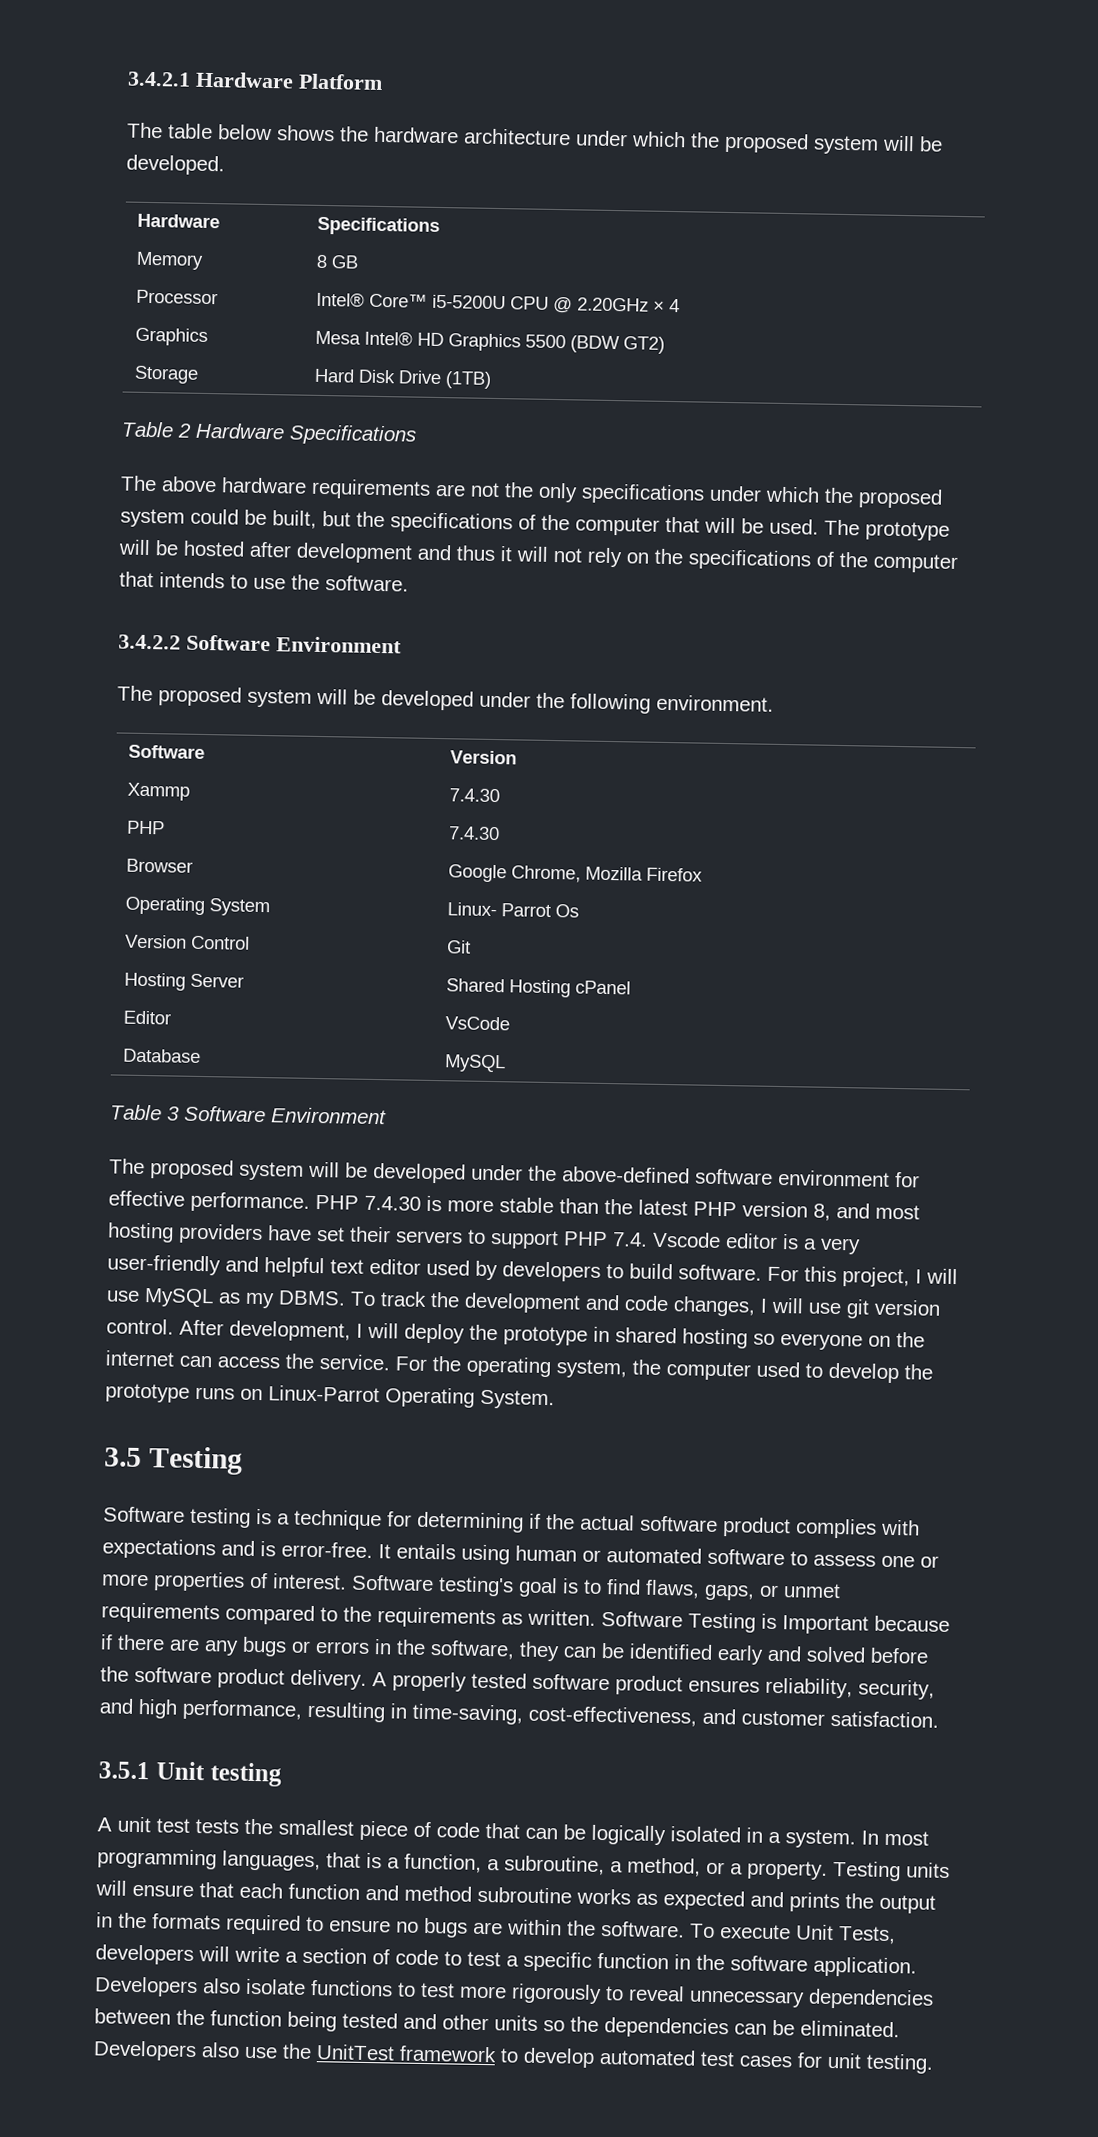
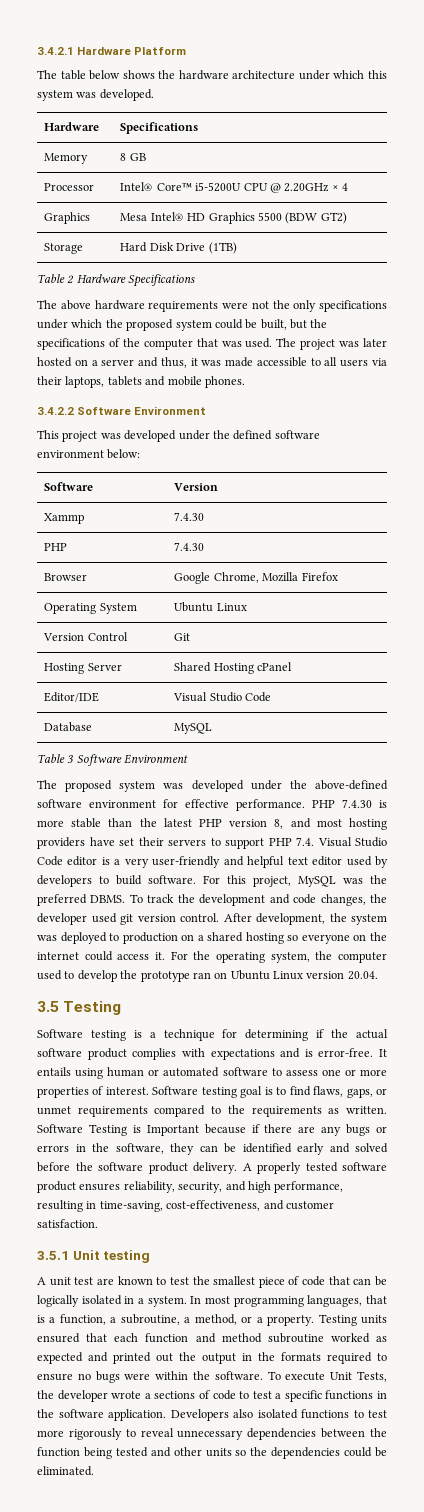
- The table below shows the hardware architecture under which the proposed system will be developed.
+ The table below shows the hardware architecture under which this system was developed.
- The above hardware requirements are not the only specifications under which the proposed system could be built, but the specifications of the computer that will be used. The prototype will be hosted after development and thus it will not rely on the specifications of the computer that intends to use the software.
+ The above hardware requirements were not the only specifications under which the proposed system could be built, but the specifications of the computer that was used. The project was later hosted on a server and thus, it was made accessible to all users via their laptops, tablets and mobile phones.
  3.4.2.2 Software Environment
- The proposed system will be developed under the following environment.
+ This project was developed under the defined software environment below:
- Operating System | Linux- Parrot Os
+ Operating System | Ubuntu Linux
- Editor | VsCode
+ Editor/IDE | Visual Studio Code
- The proposed system will be developed under the above-defined software environment for effective performance.
+ The proposed system was developed under the above-defined software environment for effective performance.
- PHP 7.4.30 is more stable than the latest PHP version 8, and most hosting providers have set their servers to support PHP 7.4. Vscode editor is a very user-friendly and helpful text editor used by developers to build software.
+ PHP 7.4.30 is more stable than the latest PHP version 8, and most hosting providers have set their servers to support PHP 7.4. Visual Studio Code editor is a very user-friendly and helpful text editor used by developers to build software.
- For this project, I will use MySQL as my DBMS.
+ For this project, MySQL was the preferred DBMS.
- To track the development and code changes, I will use git version control.
+ To track the development and code changes, the developer used git version control.
- After development, I will deploy the prototype in shared hosting so everyone on the internet can access the service.
+ After development, the system was deployed to production on a shared hosting so everyone on the internet could access it.
- For the operating system, the computer used to develop the prototype runs on Linux-Parrot Operating System.
+ For the operating system, the computer used to develop the prototype ran on Ubuntu Linux version 20.04.
- Software testing's goal is to find flaws, gaps, or unmet requirements compared to the requirements as written.
+ Software testing goal is to find flaws, gaps, or unmet requirements compared to the requirements as written.
- A unit test tests the smallest piece of code that can be logically isolated in a system.
+ A unit test are known to test the smallest piece of code that can be logically isolated in a system.
- Testing units will ensure that each function and method subroutine works as expected and prints the output in the formats required to ensure no bugs are within the software.
+ Testing units ensured that each function and method subroutine worked as expected and printed out the output in the formats required to ensure no bugs were within the software.
- To execute Unit Tests, developers will write a section of code to test a specific function in the software application.
+ To execute Unit Tests, the developer wrote a sections of code to test a specific functions in the software application.
- Developers also isolate functions to test more rigorously to reveal unnecessary dependencies between the function being tested and other units so the dependencies can be eliminated. Developers also use the UnitTest framework to develop automated test cases for unit testing.
+ Developers also isolated functions to test more rigorously to reveal unnecessary dependencies between the function being tested and other units so the dependencies could be eliminated.

